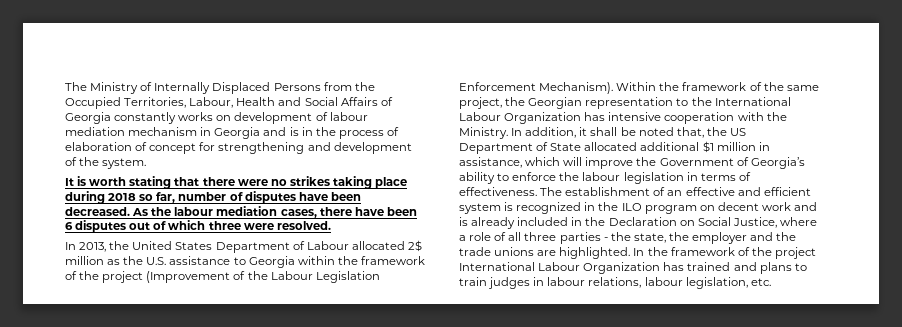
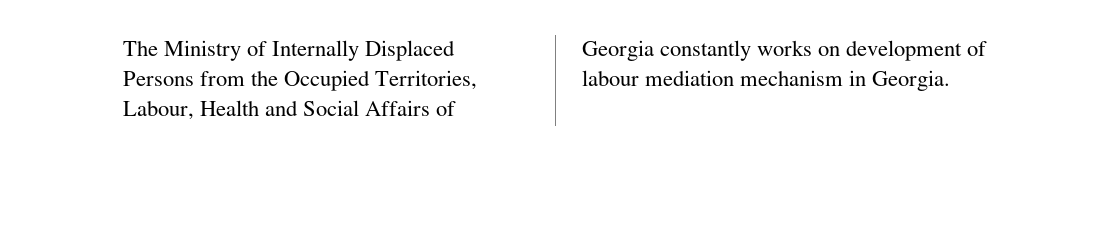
- The Ministry of Internally Displaced Persons from the Occupied Territories, Labour, Health and Social Affairs of Georgia constantly works on development of labour mediation mechanism in Georgia and is in the process of elaboration of concept for strengthening and development of the system.
- It is worth stating that there were no strikes taking place during 2018 so far, number of disputes have been decreased. As the labour mediation cases, there have been 6 disputes out of which three were resolved.
- In 2013, the United States Department of Labour allocated 2$ million as the U.S. assistance to Georgia within the framework of the project (Improvement of the Labour Legislation Enforcement Mechanism). Within the framework of the same project, the Georgian representation to the International Labour Organization has intensive cooperation with the Ministry. In addition, it shall be noted that, the US Department of State allocated additional $1 million in assistance, which will improve the Government of Georgia’s ability to enforce the labour legislation in terms of effectiveness. The establishment of an effective and efficient system is recognized in the ILO program on decent work and is already included in the Declaration on Social Justice, where a role of all three parties - the state, the employer and the trade unions are highlighted. In the framework of the project International Labour Organization has trained and plans to train judges in labour relations, labour legislation, etc.
+ The Ministry of Internally Displaced Persons from the Occupied Territories, Labour, Health and Social Affairs of Georgia constantly works on development of labour mediation mechanism in Georgia.

